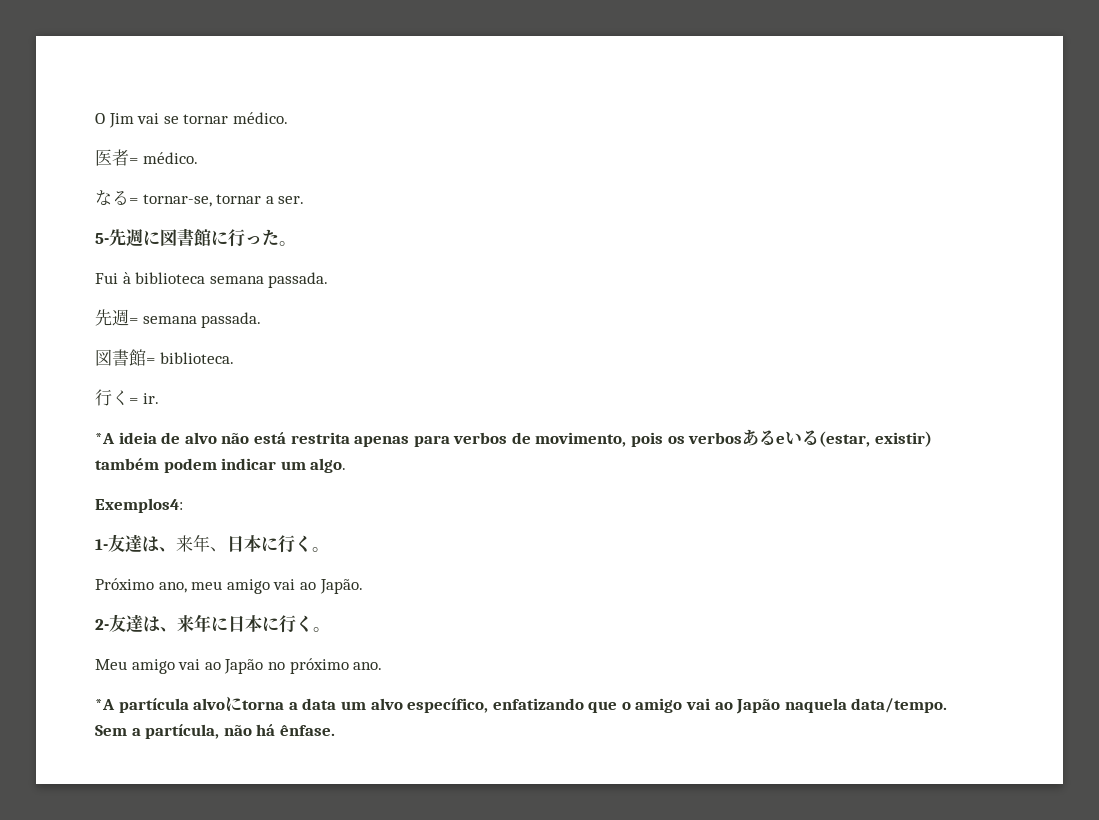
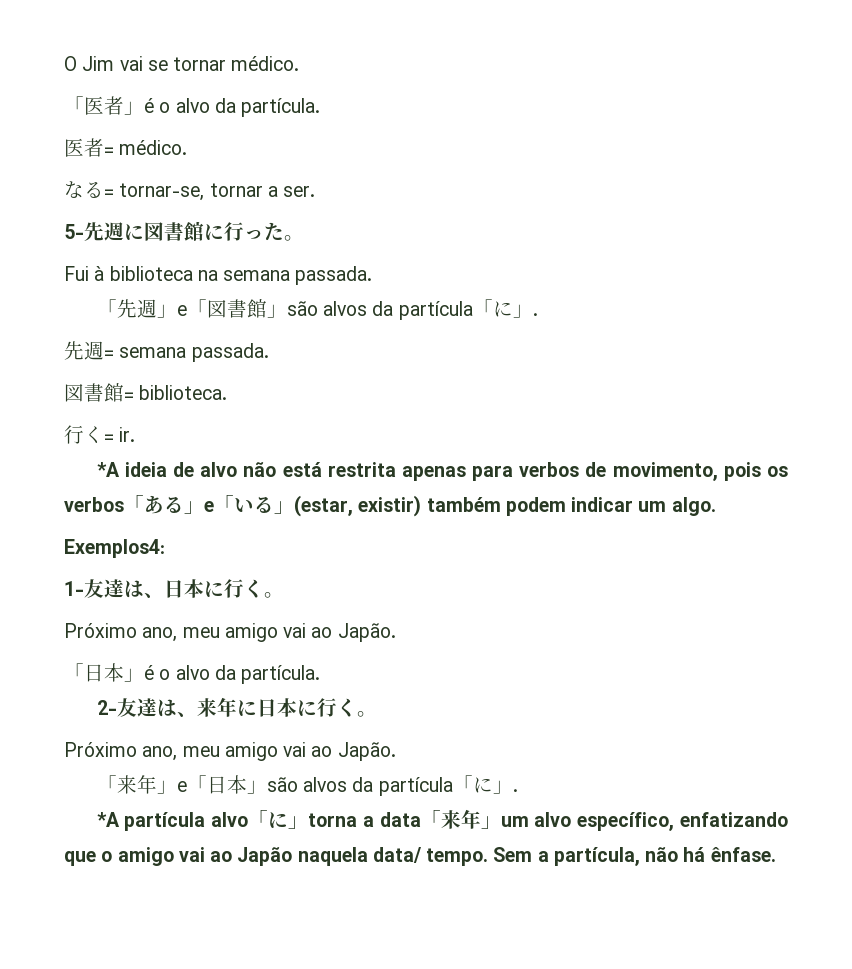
+ 「医者」é o alvo da partícula.
- Fui à biblioteca semana passada.
+ Fui à biblioteca na semana passada.
+ 「先週」e「図書館」são alvos da partícula「に」.
- *A ideia de alvo não está restrita apenas para verbos de movimento, pois os verbosあるeいる(estar, existir) também podem indicar um algo.
+ *A ideia de alvo não está restrita apenas para verbos de movimento, pois os verbos「ある」e「いる」(estar, existir) também podem indicar um algo.
- 1-友達は、来年、日本に行く。
+ 1-友達は、日本に行く。
+ 「日本」é o alvo da partícula.
  2-友達は、来年に日本に行く。
- Meu amigo vai ao Japão no próximo ano.
+ Próximo ano, meu amigo vai ao Japão.
+ 「来年」e「日本」são alvos da partícula「に」.
- *A partícula alvoにtorna a data um alvo específico, enfatizando que o amigo vai ao Japão naquela data/tempo.
+ *A partícula alvo「に」torna a data「来年」um alvo específico, enfatizando que o amigo vai ao Japão naquela data/ tempo.

